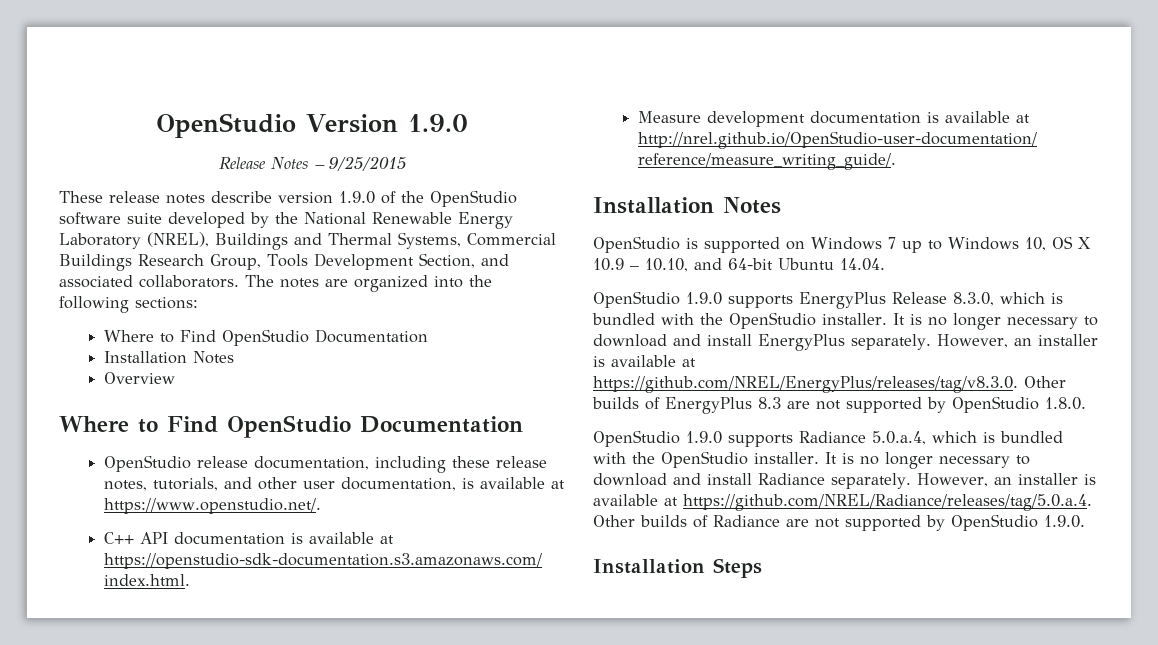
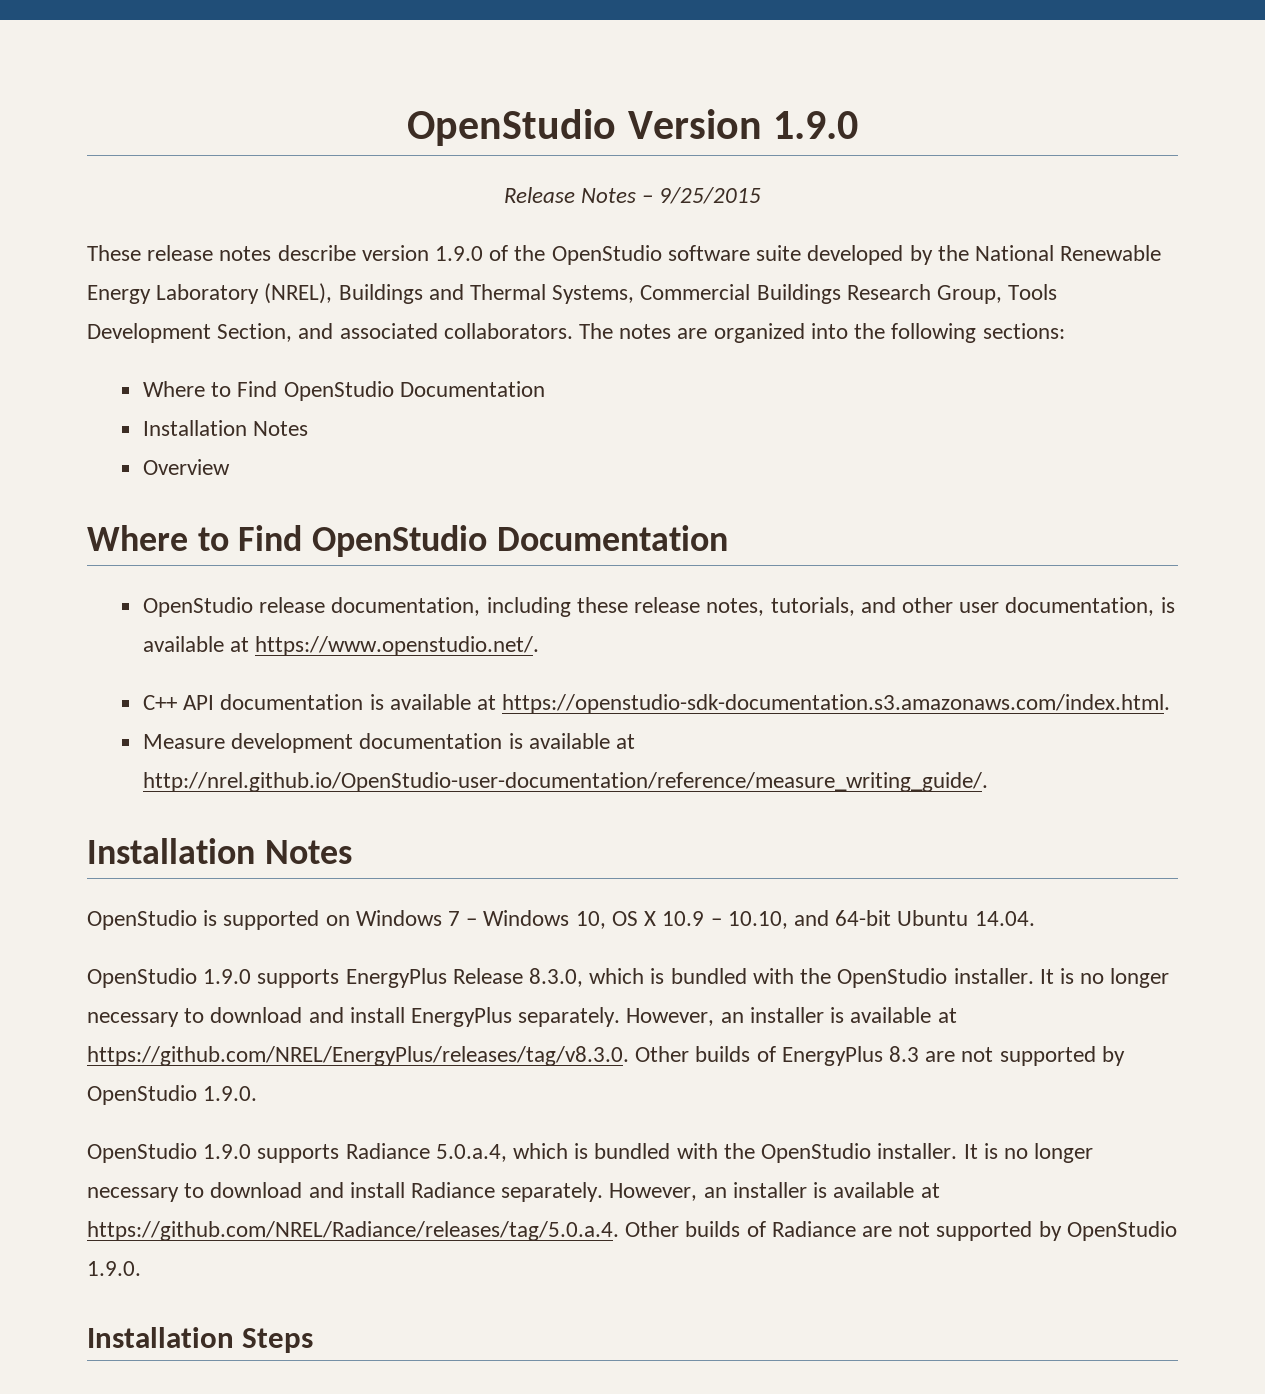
- OpenStudio is supported on Windows 7 up to Windows 10, OS X 10.9 – 10.10, and 64-bit Ubuntu 14.04.
+ OpenStudio is supported on Windows 7 – Windows 10, OS X 10.9 – 10.10, and 64-bit Ubuntu 14.04.
- However, an installer is available at https://github.com/NREL/EnergyPlus/releases/tag/v8.3.0. Other builds of EnergyPlus 8.3 are not supported by OpenStudio 1.8.0.
+ However, an installer is available at https://github.com/NREL/EnergyPlus/releases/tag/v8.3.0. Other builds of EnergyPlus 8.3 are not supported by OpenStudio 1.9.0.

